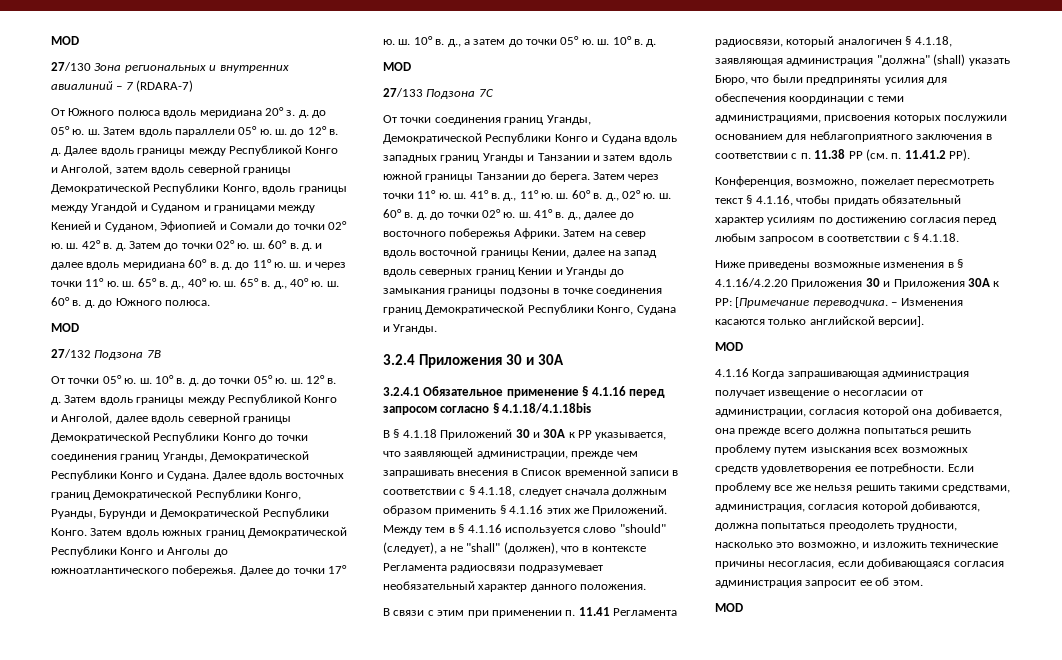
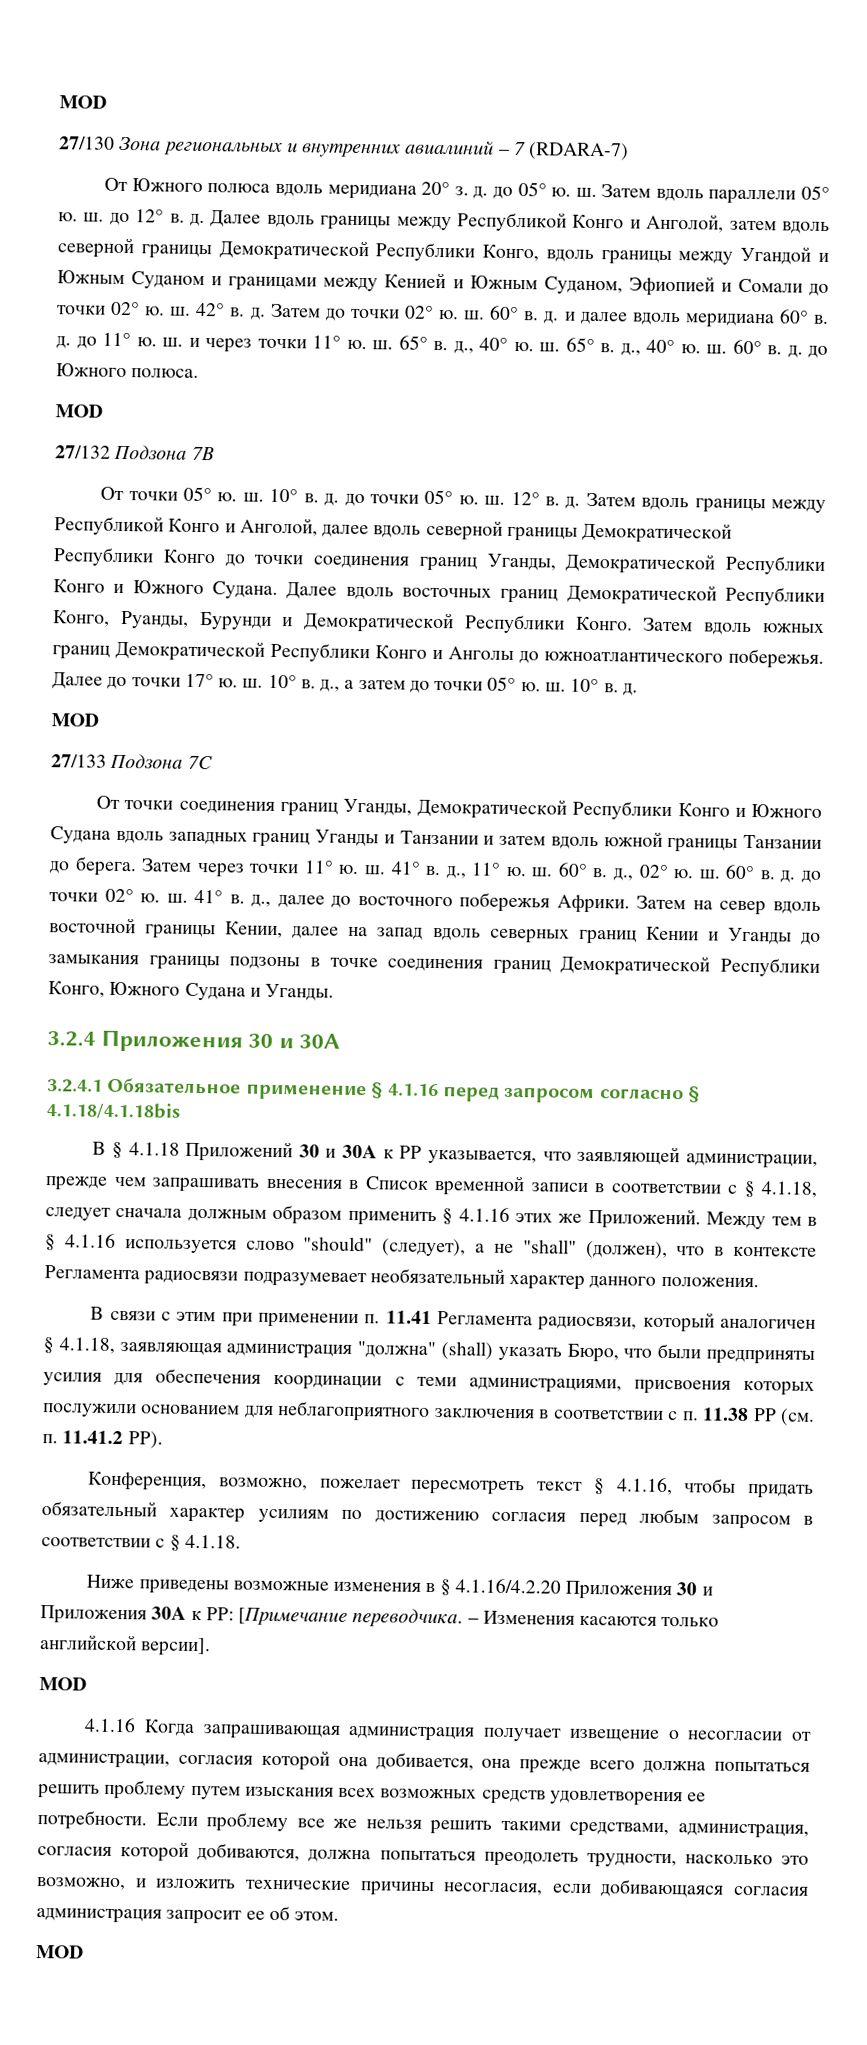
- Далее вдоль границы между Республикой Конго и Анголой, затем вдоль северной границы Демократической Республики Конго, вдоль границы между Угандой и Суданом и границами между Кенией и Суданом, Эфиопией и Сомали до точки 02° ю. ш.
+ Далее вдоль границы между Республикой Конго и Анголой, затем вдоль северной границы Демократической Республики Конго, вдоль границы между Угандой и Южным Суданом и границами между Кенией и Южным Суданом, Эфиопией и Сомали до точки 02° ю. ш.
- Затем вдоль границы между Республикой Конго и Анголой, далее вдоль северной границы Демократической Республики Конго до точки соединения границ Уганды, Демократической Республики Конго и Судана.
+ Затем вдоль границы между Республикой Конго и Анголой, далее вдоль северной границы Демократической Республики Конго до точки соединения границ Уганды, Демократической Республики Конго и Южного Судана.
- От точки соединения границ Уганды, Демократической Республики Конго и Судана вдоль западных границ Уганды и Танзании и затем вдоль южной границы Танзании до берега.
+ От точки соединения границ Уганды, Демократической Республики Конго и Южного Судана вдоль западных границ Уганды и Танзании и затем вдоль южной границы Танзании до берега.
- Затем на север вдоль восточной границы Кении, далее на запад вдоль северных границ Кении и Уганды до замыкания границы подзоны в точке соединения границ Демократической Республики Конго, Судана и Уганды.
+ Затем на север вдоль восточной границы Кении, далее на запад вдоль северных границ Кении и Уганды до замыкания границы подзоны в точке соединения границ Демократической Республики Конго, Южного Судана и Уганды.

